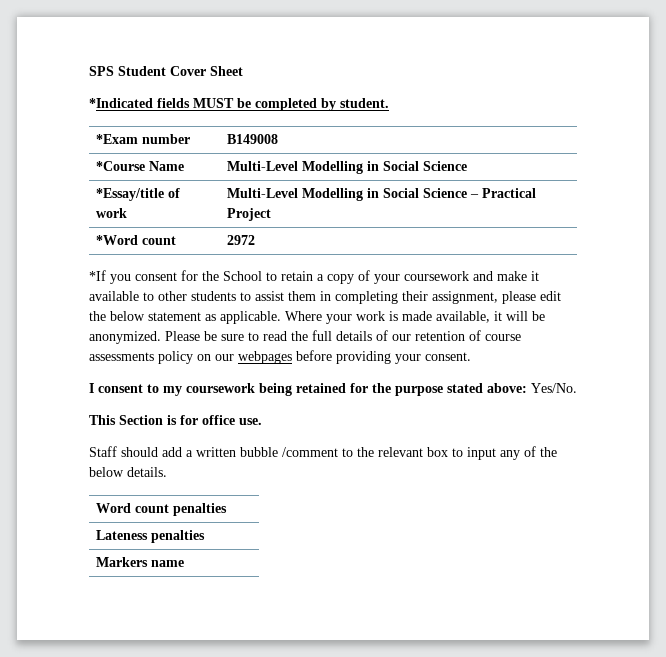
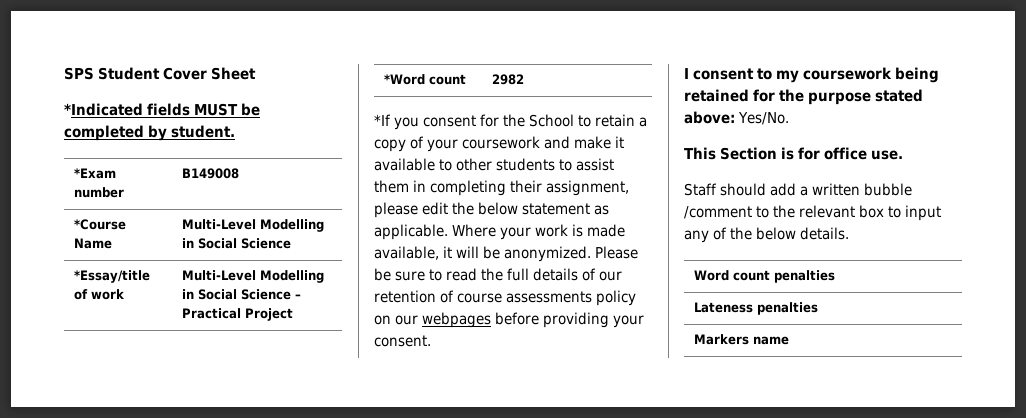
- *Word count | 2972
+ *Word count | 2982

